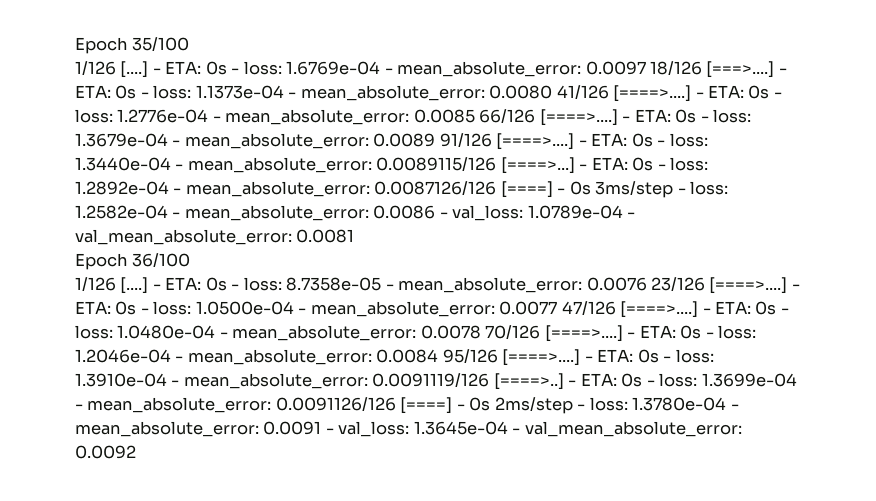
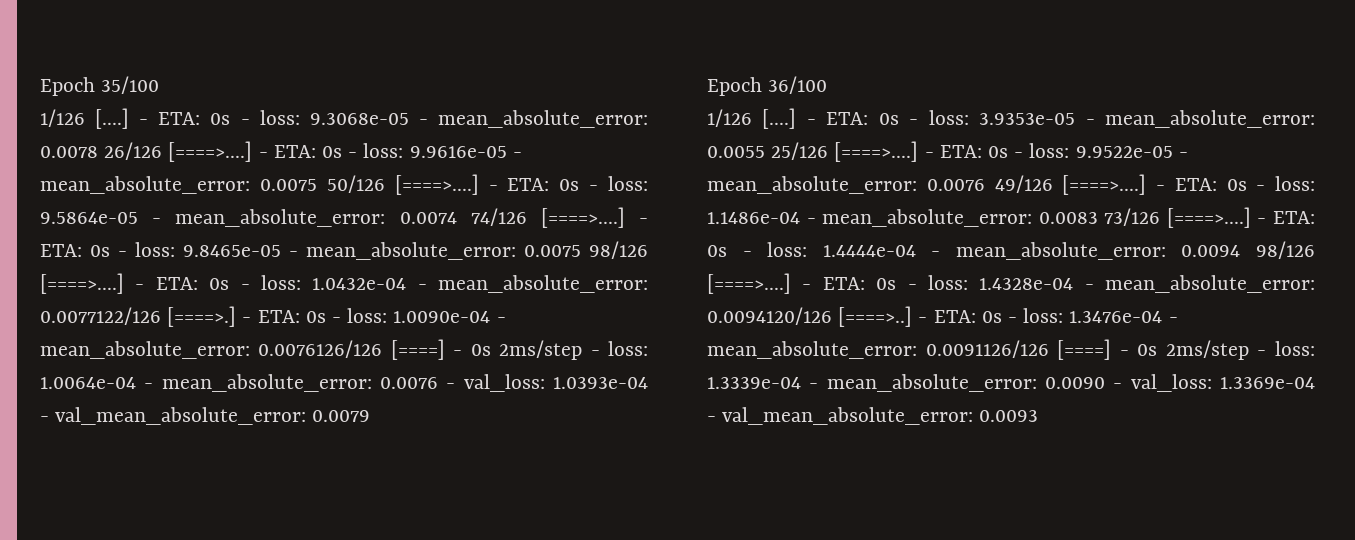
- - ETA: 0s - loss: 1.6769e-04 - mean_absolute_error: 0.0097 18/126 [===>....] - ETA: 0s - loss: 1.1373e-04 - mean_absolute_error: 0.0080 41/126 [====>....] - ETA: 0s - loss: 1.2776e-04 - mean_absolute_error: 0.0085 66/126 [====>....] - ETA: 0s - loss: 1.3679e-04 - mean_absolute_error: 0.0089 91/126 [====>....] - ETA: 0s - loss: 1.3440e-04 - mean_absolute_error: 0.0089115/126 [====>...] - ETA: 0s - loss: 1.2892e-04 - mean_absolute_error: 0.0087126/126 [====] - 0s 3ms/step - loss: 1.2582e-04 - mean_absolute_error: 0.0086 - val_loss: 1.0789e-04 - val_mean_absolute_error: 0.0081
+ - ETA: 0s - loss: 9.3068e-05 - mean_absolute_error: 0.0078 26/126 [====>....] - ETA: 0s - loss: 9.9616e-05 - mean_absolute_error: 0.0075 50/126 [====>....] - ETA: 0s - loss: 9.5864e-05 - mean_absolute_error: 0.0074 74/126 [====>....] - ETA: 0s - loss: 9.8465e-05 - mean_absolute_error: 0.0075 98/126 [====>....] - ETA: 0s - loss: 1.0432e-04 - mean_absolute_error: 0.0077122/126 [====>.] - ETA: 0s - loss: 1.0090e-04 - mean_absolute_error: 0.0076126/126 [====] - 0s 2ms/step - loss: 1.0064e-04 - mean_absolute_error: 0.0076 - val_loss: 1.0393e-04 - val_mean_absolute_error: 0.0079
- - ETA: 0s - loss: 8.7358e-05 - mean_absolute_error: 0.0076 23/126 [====>....] - ETA: 0s - loss: 1.0500e-04 - mean_absolute_error: 0.0077 47/126 [====>....] - ETA: 0s - loss: 1.0480e-04 - mean_absolute_error: 0.0078 70/126 [====>....] - ETA: 0s - loss: 1.2046e-04 - mean_absolute_error: 0.0084 95/126 [====>....] - ETA: 0s - loss: 1.3910e-04 - mean_absolute_error: 0.0091119/126 [====>..]
+ - ETA: 0s - loss: 3.9353e-05 - mean_absolute_error: 0.0055 25/126 [====>....] - ETA: 0s - loss: 9.9522e-05 - mean_absolute_error: 0.0076 49/126 [====>....] - ETA: 0s - loss: 1.1486e-04 - mean_absolute_error: 0.0083 73/126 [====>....] - ETA: 0s - loss: 1.4444e-04 - mean_absolute_error: 0.0094 98/126 [====>....] - ETA: 0s - loss: 1.4328e-04 - mean_absolute_error: 0.0094120/126 [====>..]
- - ETA: 0s - loss: 1.3699e-04 - mean_absolute_error: 0.0091126/126 [====] - 0s 2ms/step - loss: 1.3780e-04 - mean_absolute_error: 0.0091 - val_loss: 1.3645e-04 - val_mean_absolute_error: 0.0092
+ - ETA: 0s - loss: 1.3476e-04 - mean_absolute_error: 0.0091126/126 [====] - 0s 2ms/step - loss: 1.3339e-04 - mean_absolute_error: 0.0090 - val_loss: 1.3369e-04 - val_mean_absolute_error: 0.0093

